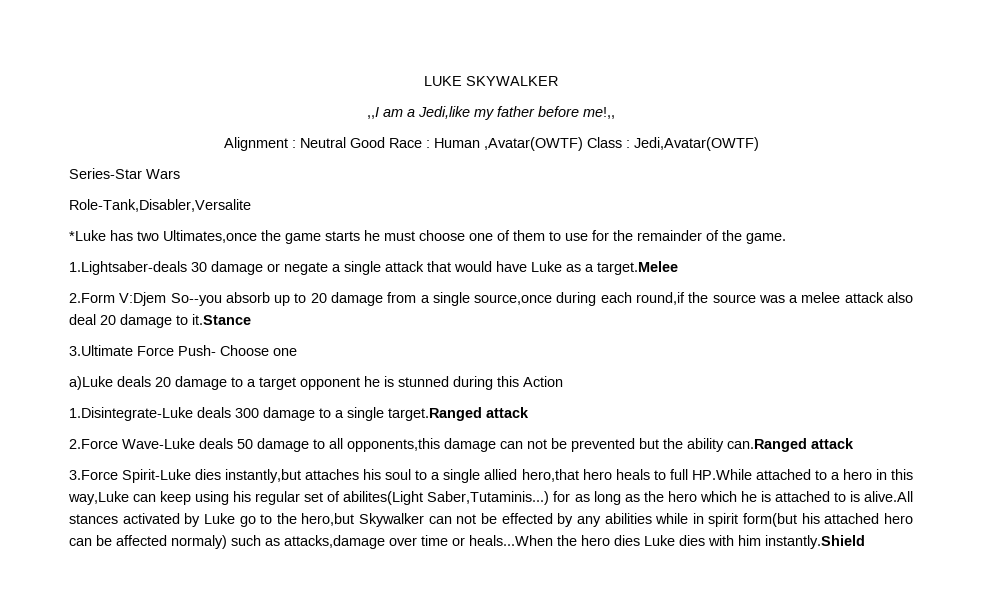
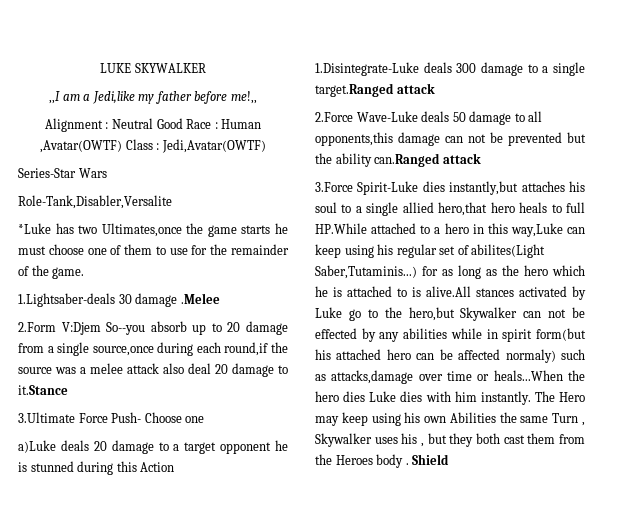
- 1.Lightsaber-deals 30 damage or negate a single attack that would have Luke as a target.Melee
+ 1.Lightsaber-deals 30 damage .Melee
- 3.Force Spirit-Luke dies instantly,but attaches his soul to a single allied hero,that hero heals to full HP.While attached to a hero in this way,Luke can keep using his regular set of abilites(Light Saber,Tutaminis...) for as long as the hero which he is attached to is alive.All stances activated by Luke go to the hero,but Skywalker can not be effected by any abilities while in spirit form(but his attached hero can be affected normaly) such as attacks,damage over time or heals...When the hero dies Luke dies with him instantly.Shield
+ 3.Force Spirit-Luke dies instantly,but attaches his soul to a single allied hero,that hero heals to full HP.While attached to a hero in this way,Luke can keep using his regular set of abilites(Light Saber,Tutaminis...) for as long as the hero which he is attached to is alive.All stances activated by Luke go to the hero,but Skywalker can not be effected by any abilities while in spirit form(but his attached hero can be affected normaly) such as attacks,damage over time or heals...When the hero dies Luke dies with him instantly. The Hero may keep using his own Abilities the same Turn , Skywalker uses his , but they both cast them from the Heroes body . Shield

